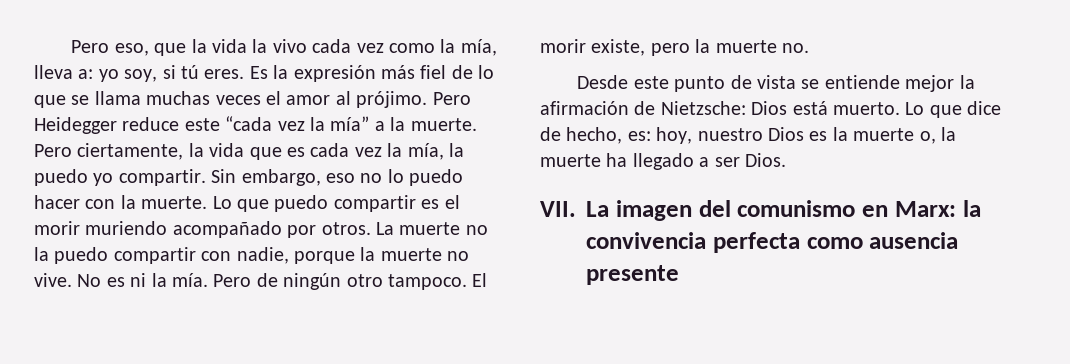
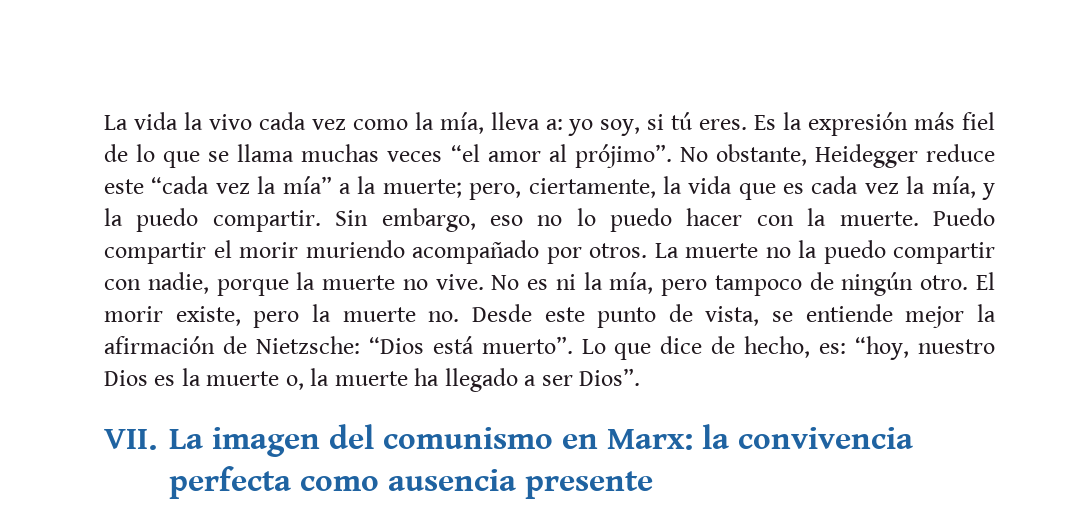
- Pero eso, que la vida la vivo cada vez como la mía, lleva a: yo soy, si tú eres.
+ La vida la vivo cada vez como la mía, lleva a: yo soy, si tú eres.
- Es la expresión más fiel de lo que se llama muchas veces el amor al prójimo. Pero Heidegger reduce este “cada vez la mía” a la muerte. Pero ciertamente, la vida que es cada vez la mía, la puedo yo compartir.
+ Es la expresión más fiel de lo que se llama muchas veces “el amor al prójimo”. No obstante, Heidegger reduce este “cada vez la mía” a la muerte; pero, ciertamente, la vida que es cada vez la mía, y la puedo compartir.
- Lo que puedo compartir es el morir muriendo acompañado por otros.
+ Puedo compartir el morir muriendo acompañado por otros.
- No es ni la mía. Pero de ningún otro tampoco.
+ No es ni la mía, pero tampoco de ningún otro.
- El morir existe, pero la muerte no.
- Desde este punto de vista se entiende mejor la afirmación de Nietzsche: Dios está muerto.
+ El morir existe, pero la muerte no. Desde este punto de vista, se entiende mejor la afirmación de Nietzsche: “Dios está muerto”.
- Lo que dice de hecho, es: hoy, nuestro Dios es la muerte o, la muerte ha llegado a ser Dios.
+ Lo que dice de hecho, es: “hoy, nuestro Dios es la muerte o, la muerte ha llegado a ser Dios”.

